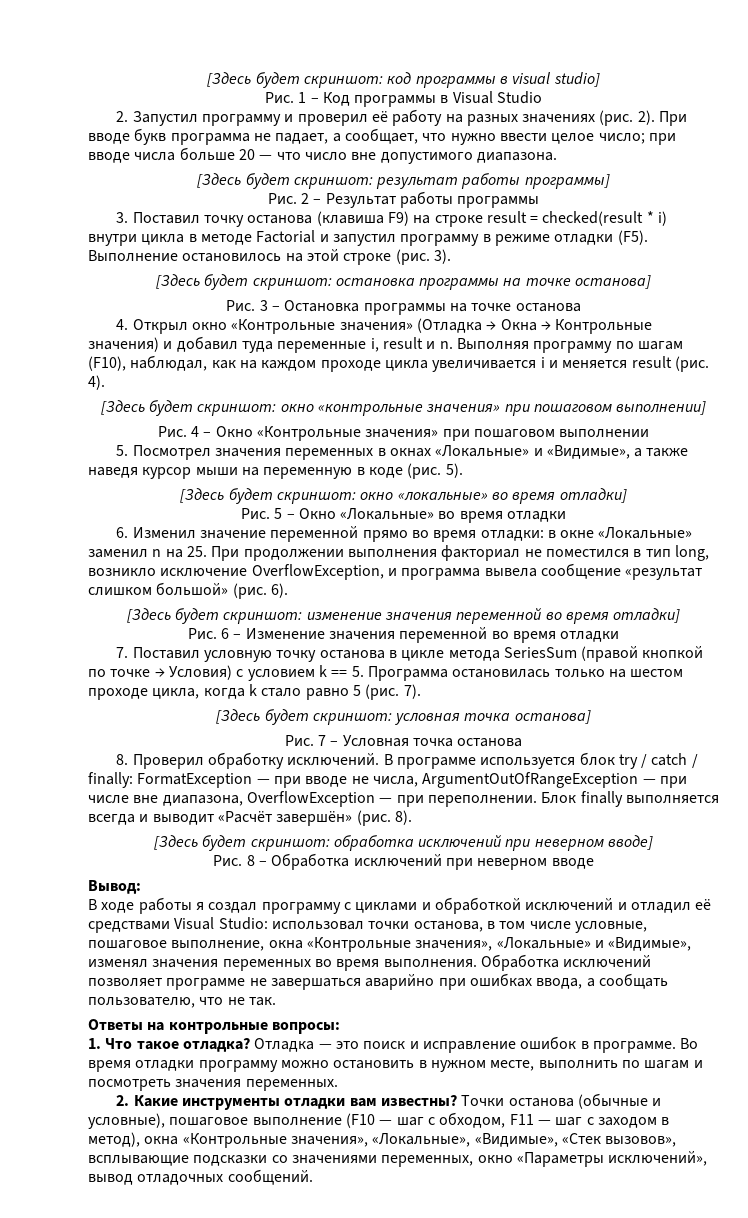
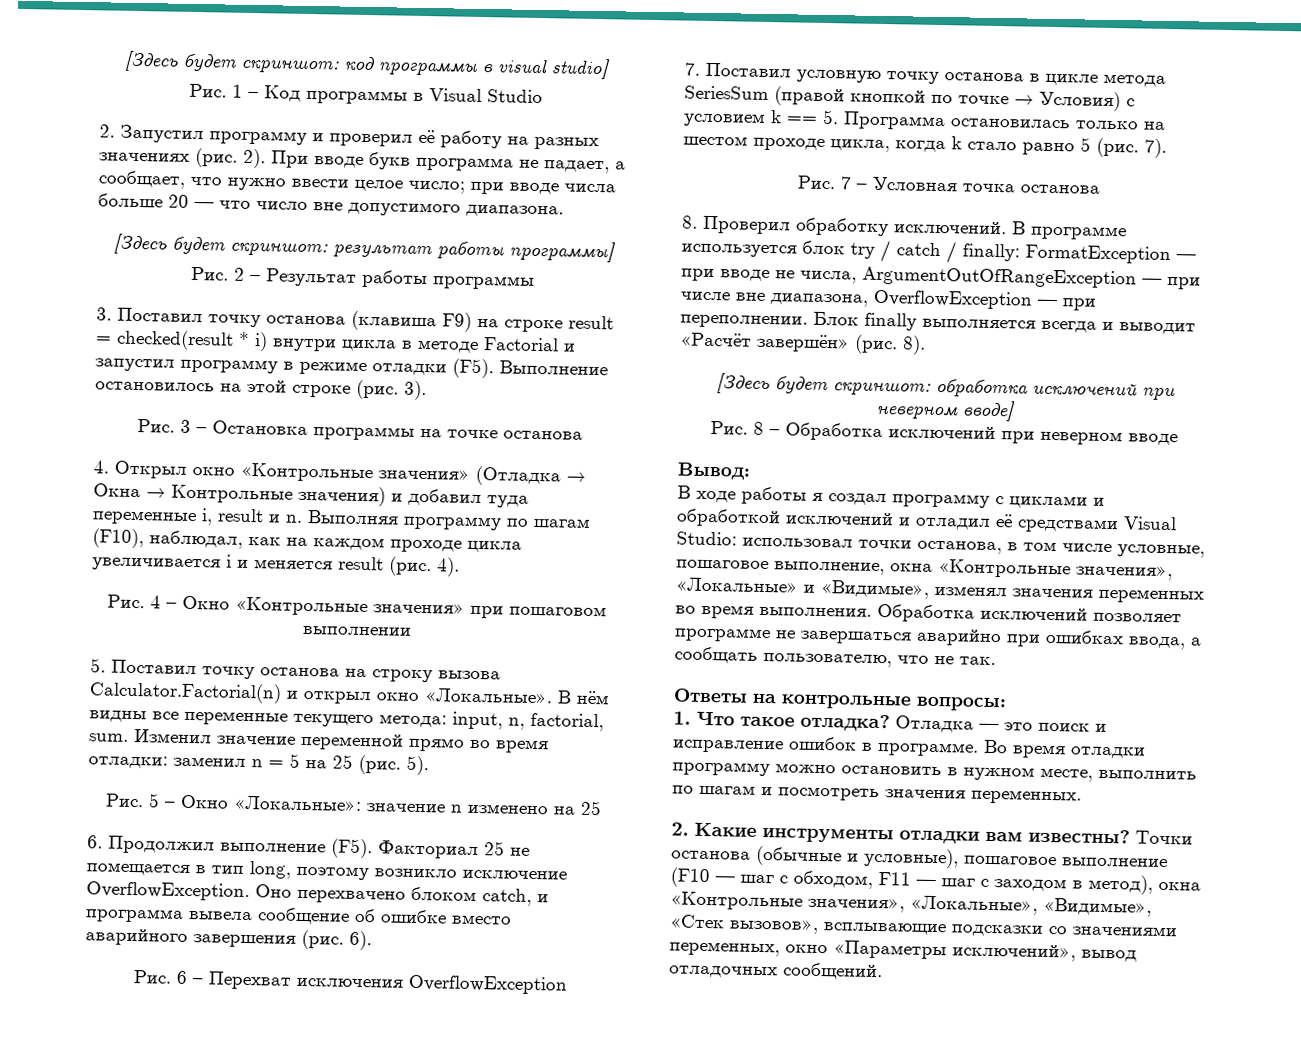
- [Здесь будет скриншот: остановка программы на точке останова]
- [Здесь будет скриншот: окно «контрольные значения» при пошаговом выполнении]
- 5. Посмотрел значения переменных в окнах «Локальные» и «Видимые», а также наведя курсор мыши на переменную в коде (рис. 5).
- [Здесь будет скриншот: окно «локальные» во время отладки]
- Рис. 5 – Окно «Локальные» во время отладки
- 6. Изменил значение переменной прямо во время отладки: в окне «Локальные» заменил n на 25. При продолжении выполнения факториал не поместился в тип long, возникло исключение OverflowException, и программа вывела сообщение «результат слишком большой» (рис. 6).
- [Здесь будет скриншот: изменение значения переменной во время отладки]
- Рис. 6 – Изменение значения переменной во время отладки
+ 5. Поставил точку останова на строку вызова Calculator.Factorial(n) и открыл окно «Локальные». В нём видны все переменные текущего метода: input, n, factorial, sum. Изменил значение переменной прямо во время отладки: заменил n = 5 на 25 (рис. 5).
+ Рис. 5 – Окно «Локальные»: значение n изменено на 25
+ 6. Продолжил выполнение (F5). Факториал 25 не помещается в тип long, поэтому возникло исключение OverflowException. Оно перехвачено блоком catch, и программа вывела сообщение об ошибке вместо аварийного завершения (рис. 6).
+ Рис. 6 – Перехват исключения OverflowException
- [Здесь будет скриншот: условная точка останова]

